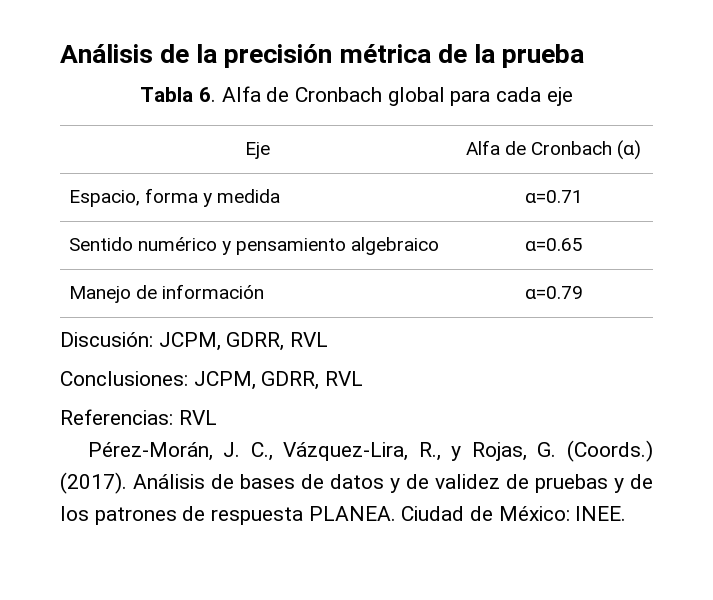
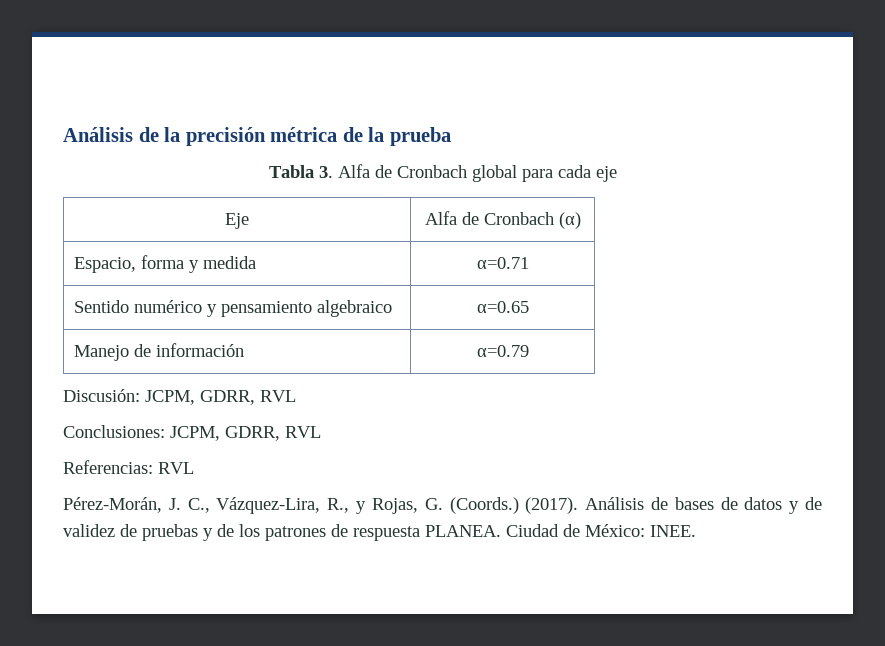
- Tabla 6. Alfa de Cronbach global para cada eje
+ Tabla 3. Alfa de Cronbach global para cada eje

